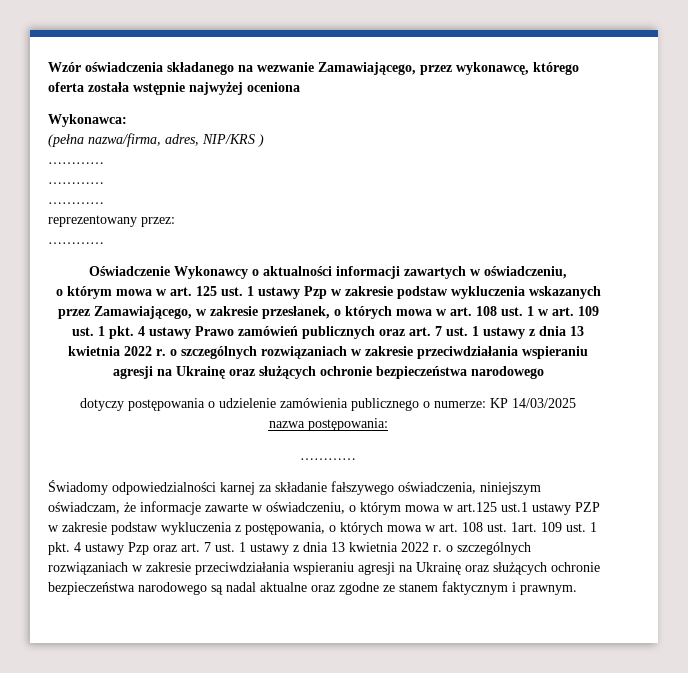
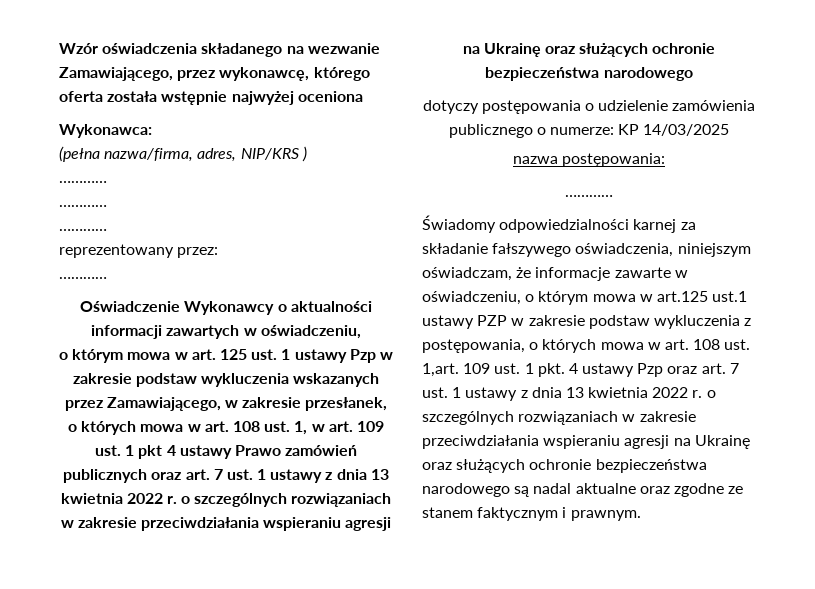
- o którym mowa w art. 125 ust. 1 ustawy Pzp w zakresie podstaw wykluczenia wskazanych przez Zamawiającego, w zakresie przesłanek, o których mowa w art. 108 ust. 1 w art. 109 ust. 1 pkt. 4 ustawy Prawo zamówień publicznych oraz art. 7 ust. 1 ustawy z dnia 13 kwietnia 2022 r. o szczególnych rozwiązaniach w zakresie przeciwdziałania wspieraniu agresji na Ukrainę oraz służących ochronie bezpieczeństwa narodowego
+ o którym mowa w art. 125 ust. 1 ustawy Pzp w zakresie podstaw wykluczenia wskazanych przez Zamawiającego, w zakresie przesłanek, o których mowa w art. 108 ust. 1, w art. 109 ust. 1 pkt 4 ustawy Prawo zamówień publicznych oraz art. 7 ust. 1 ustawy z dnia 13 kwietnia 2022 r. o szczególnych rozwiązaniach w zakresie przeciwdziałania wspieraniu agresji na Ukrainę oraz służących ochronie bezpieczeństwa narodowego
- Świadomy odpowiedzialności karnej za składanie fałszywego oświadczenia, niniejszym oświadczam, że informacje zawarte w oświadczeniu, o którym mowa w art.125 ust.1 ustawy PZP w zakresie podstaw wykluczenia z postępowania, o których mowa w art. 108 ust. 1art.
+ Świadomy odpowiedzialności karnej za składanie fałszywego oświadczenia, niniejszym oświadczam, że informacje zawarte w oświadczeniu, o którym mowa w art.125 ust.1 ustawy PZP w zakresie podstaw wykluczenia z postępowania, o których mowa w art. 108 ust. 1,art.

